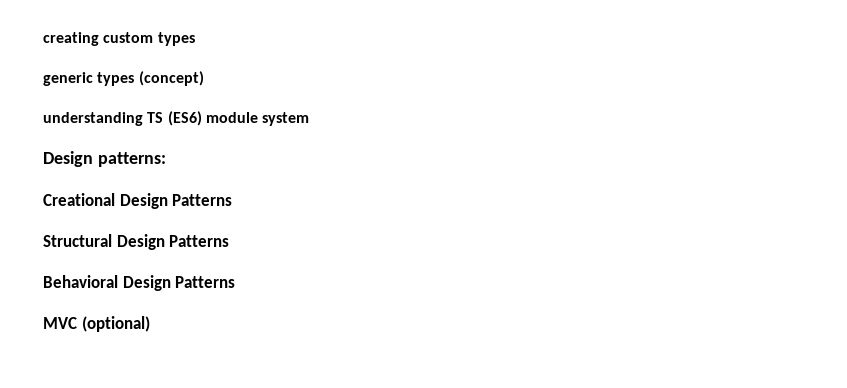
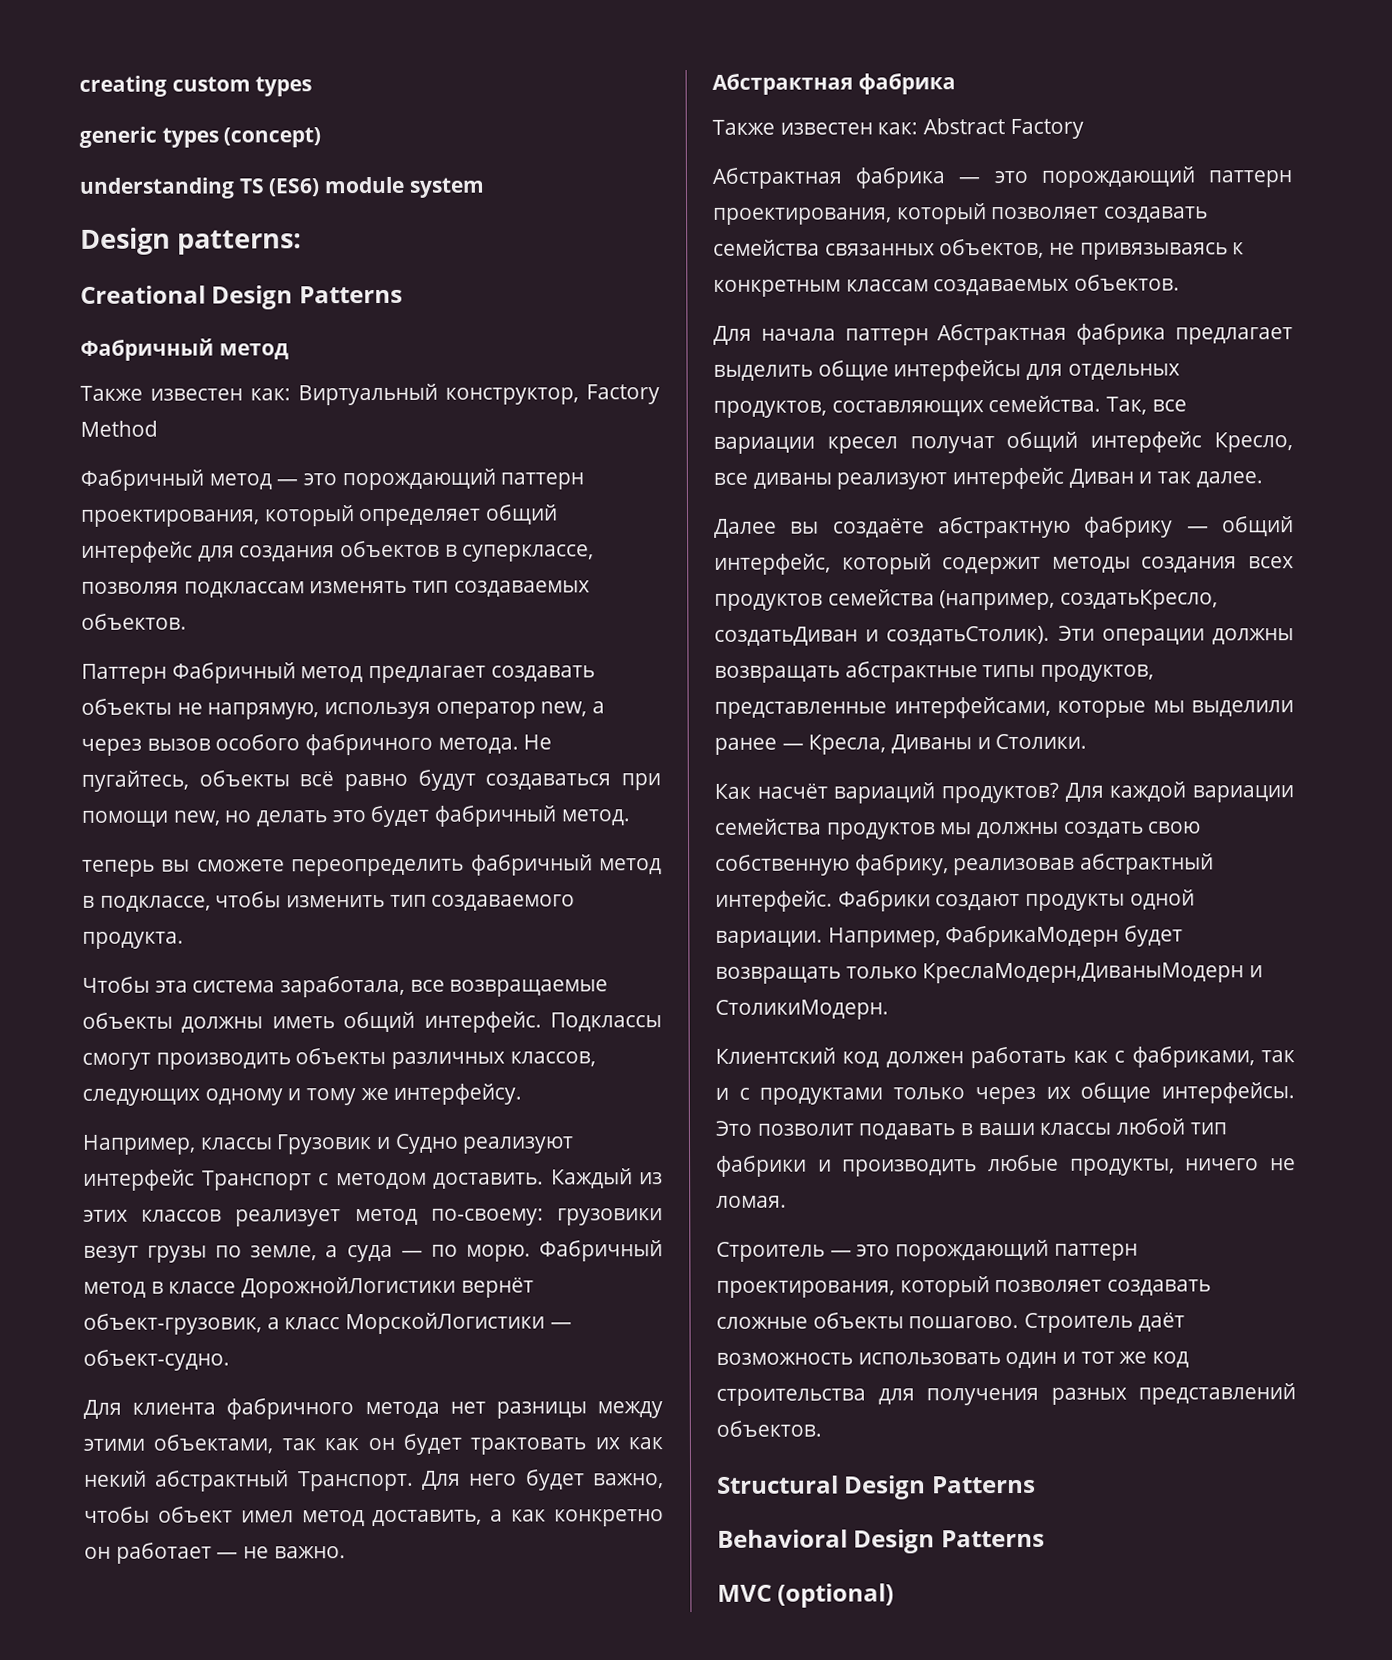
  Creational Design Patterns
+ Фабричный метод
+ Также известен как: Виртуальный конструктор, Factory Method
+ Фабричный метод — это порождающий паттерн проектирования, который определяет общий интерфейс для создания объектов в суперклассе, позволяя подклассам изменять тип создаваемых объектов.
+ Паттерн Фабричный метод предлагает создавать объекты не напрямую, используя оператор new, а через вызов особого фабричного метода. Не пугайтесь, объекты всё равно будут создаваться при помощи new, но делать это будет фабричный метод.
+ теперь вы сможете переопределить фабричный метод в подклассе, чтобы изменить тип создаваемого продукта.
+ Чтобы эта система заработала, все возвращаемые объекты должны иметь общий интерфейс. Подклассы смогут производить объекты различных классов, следующих одному и тому же интерфейсу.
+ Например, классы Грузовик и Судно реализуют интерфейс Транспорт с методом доставить. Каждый из этих классов реализует метод по-своему: грузовики везут грузы по земле, а суда — по морю. Фабричный метод в классе ДорожнойЛогистики вернёт объект-грузовик, а класс МорскойЛогистики — объект-судно.
+ Для клиента фабричного метода нет разницы между этими объектами, так как он будет трактовать их как некий абстрактный Транспорт. Для него будет важно, чтобы объект имел метод доставить, а как конкретно он работает — не важно.
+ Абстрактная фабрика
+ Также известен как: Abstract Factory
+ Абстрактная фабрика — это порождающий паттерн проектирования, который позволяет создавать семейства связанных объектов, не привязываясь к конкретным классам создаваемых объектов.
+ Для начала паттерн Абстрактная фабрика предлагает выделить общие интерфейсы для отдельных продуктов, составляющих семейства. Так, все вариации кресел получат общий интерфейс Кресло, все диваны реализуют интерфейс Диван и так далее.
+ Далее вы создаёте абстрактную фабрику — общий интерфейс, который содержит методы создания всех продуктов семейства (например, создатьКресло, создатьДиван и создатьСтолик). Эти операции должны возвращать абстрактные типы продуктов, представленные интерфейсами, которые мы выделили ранее — Кресла, Диваны и Столики.
+ Как насчёт вариаций продуктов? Для каждой вариации семейства продуктов мы должны создать свою собственную фабрику, реализовав абстрактный интерфейс. Фабрики создают продукты одной вариации. Например, ФабрикаМодерн будет возвращать только КреслаМодерн,ДиваныМодерн и СтоликиМодерн.
+ Клиентский код должен работать как с фабриками, так и с продуктами только через их общие интерфейсы. Это позволит подавать в ваши классы любой тип фабрики и производить любые продукты, ничего не ломая.
+ Строитель — это порождающий паттерн проектирования, который позволяет создавать сложные объекты пошагово. Строитель даёт возможность использовать один и тот же код строительства для получения разных представлений объектов.

